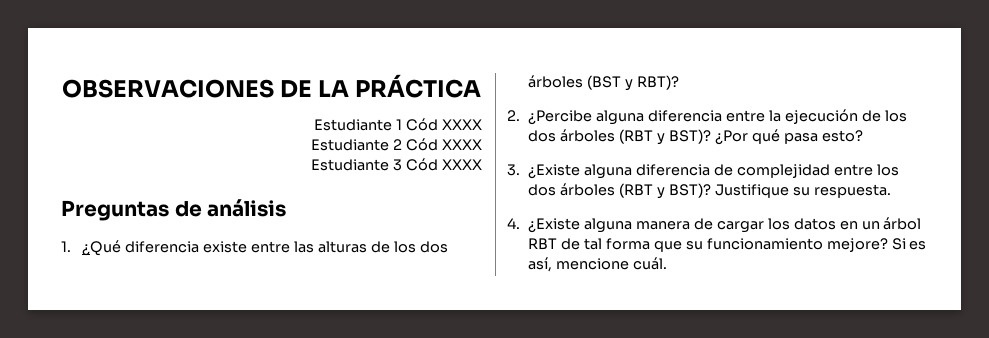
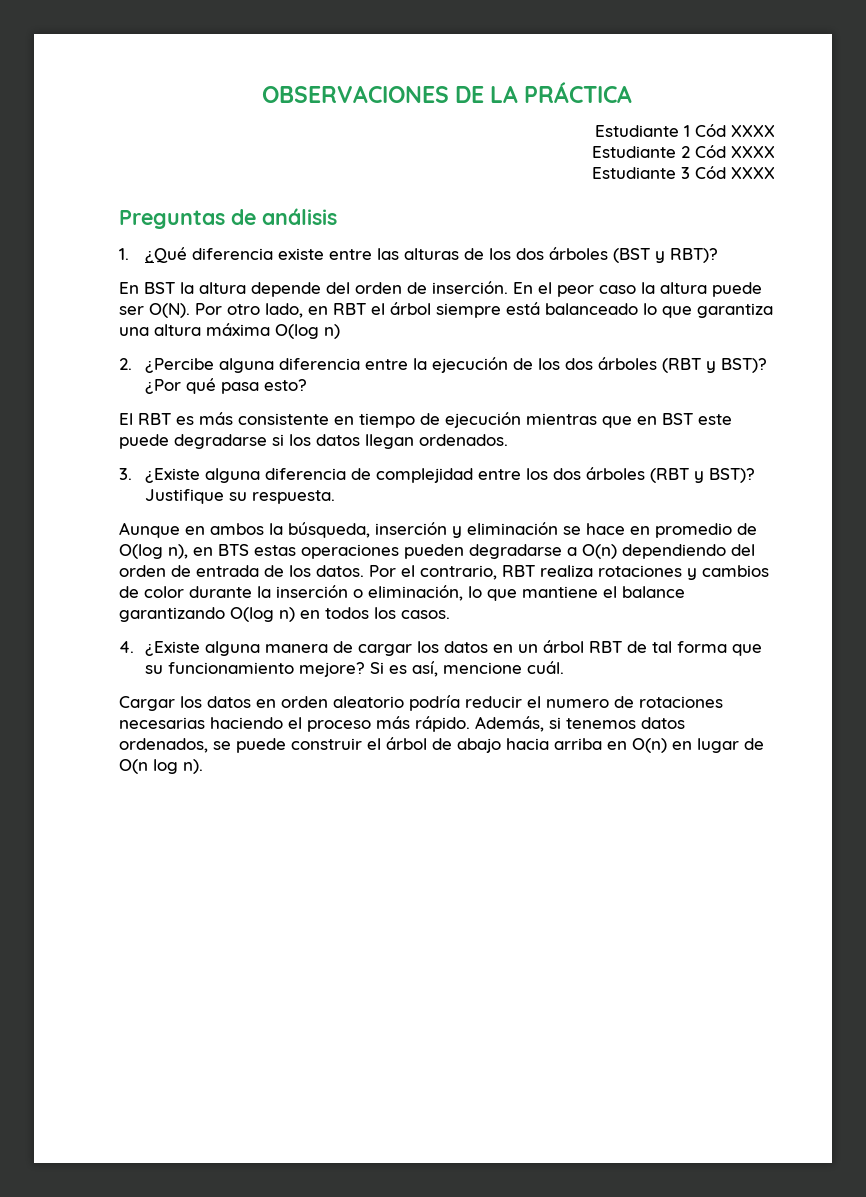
+ En BST la altura depende del orden de inserción. En el peor caso la altura puede ser O(N). Por otro lado, en RBT el árbol siempre está balanceado lo que garantiza una altura máxima O(log n)
+ El RBT es más consistente en tiempo de ejecución mientras que en BST este puede degradarse si los datos llegan ordenados.
+ Aunque en ambos la búsqueda, inserción y eliminación se hace en promedio de O(log n), en BTS estas operaciones pueden degradarse a O(n) dependiendo del orden de entrada de los datos. Por el contrario, RBT realiza rotaciones y cambios de color durante la inserción o eliminación, lo que mantiene el balance garantizando O(log n) en todos los casos.
+ Cargar los datos en orden aleatorio podría reducir el numero de rotaciones necesarias haciendo el proceso más rápido. Además, si tenemos datos ordenados, se puede construir el árbol de abajo hacia arriba en O(n) en lugar de O(n log n).

